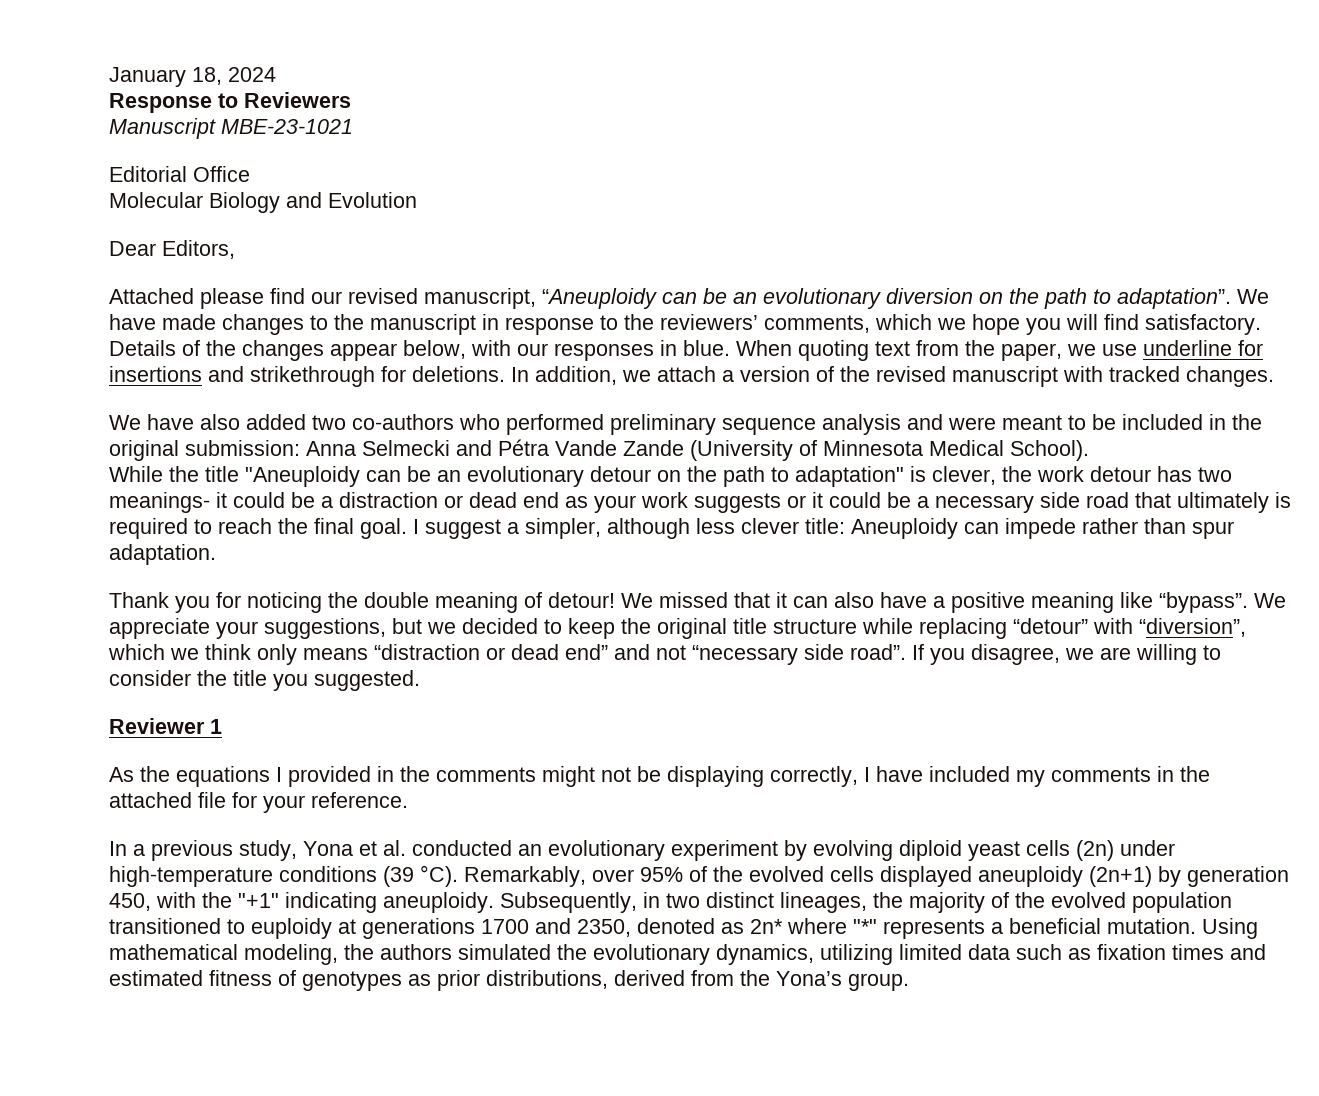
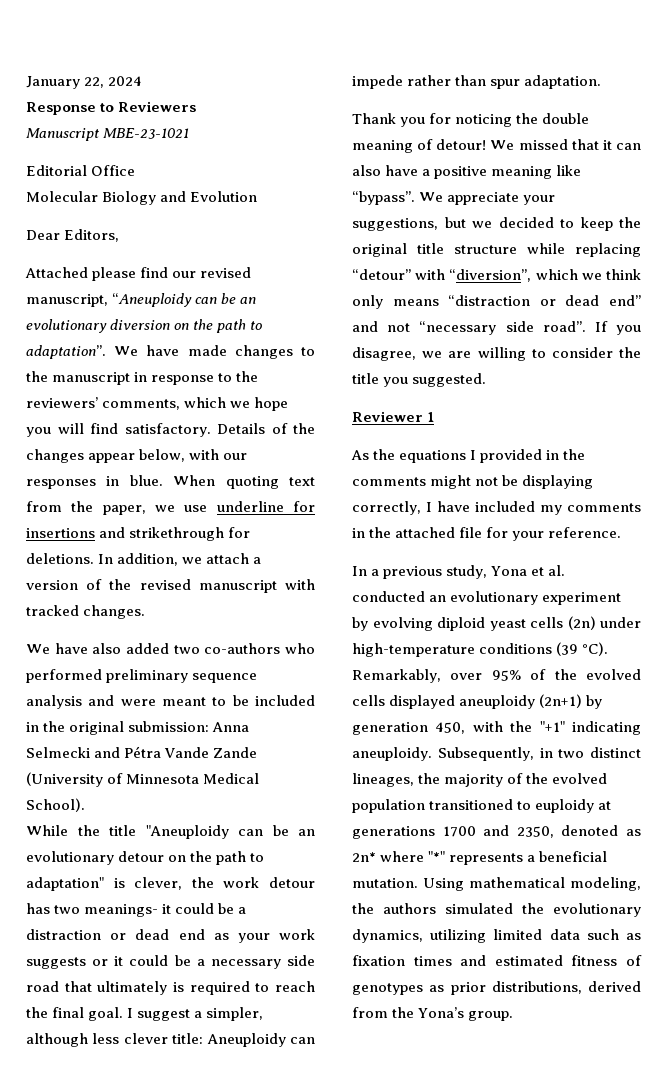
- January 18, 2024
+ January 22, 2024

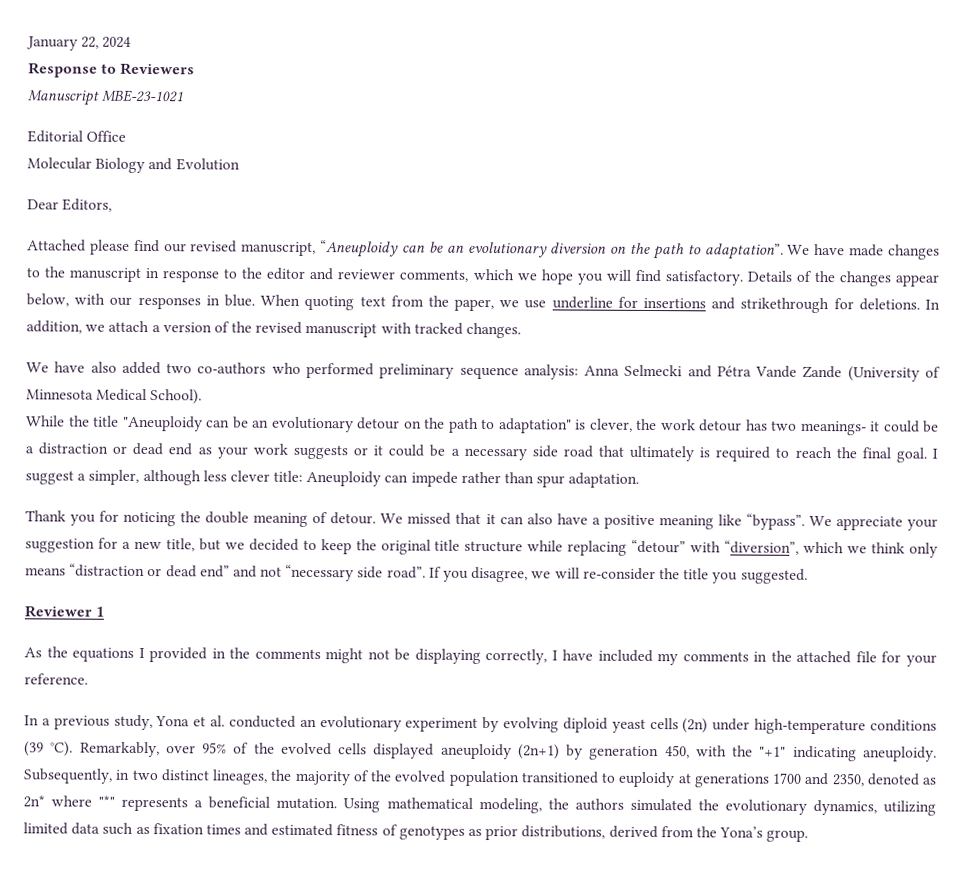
- We have made changes to the manuscript in response to the reviewers’ comments, which we hope you will find satisfactory.
+ We have made changes to the manuscript in response to the editor and reviewer comments, which we hope you will find satisfactory.
- We have also added two co-authors who performed preliminary sequence analysis and were meant to be included in the original submission: Anna Selmecki and Pétra Vande Zande (University of Minnesota Medical School).
+ We have also added two co-authors who performed preliminary sequence analysis: Anna Selmecki and Pétra Vande Zande (University of Minnesota Medical School).
- Thank you for noticing the double meaning of detour!
+ Thank you for noticing the double meaning of detour.
- We appreciate your suggestions, but we decided to keep the original title structure while replacing “detour” with “diversion”, which we think only means “distraction or dead end” and not “necessary side road”.
+ We appreciate your suggestion for a new title, but we decided to keep the original title structure while replacing “detour” with “diversion”, which we think only means “distraction or dead end” and not “necessary side road”.
- If you disagree, we are willing to consider the title you suggested.
+ If you disagree, we will re-consider the title you suggested.

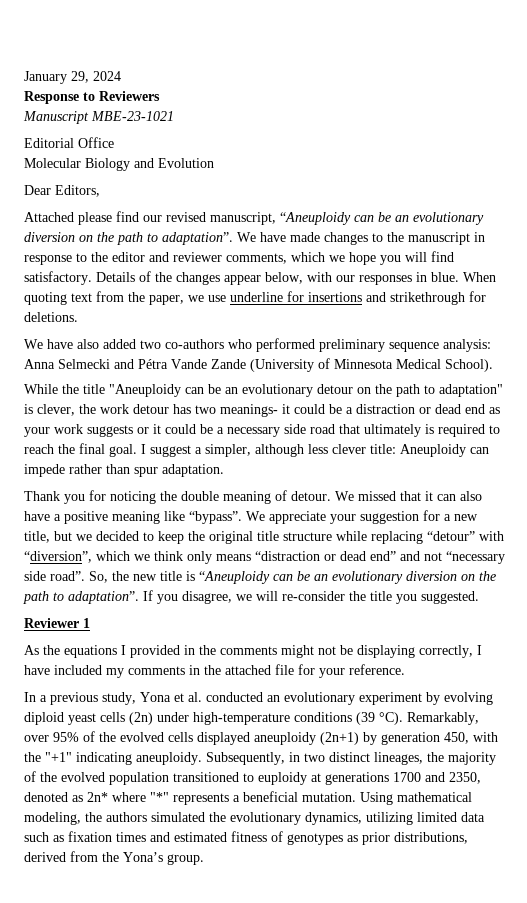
- January 22, 2024
+ January 29, 2024
- In addition, we attach a version of the revised manuscript with tracked changes.
+ So, the new title is “Aneuploidy can be an evolutionary diversion on the path to adaptation”.

